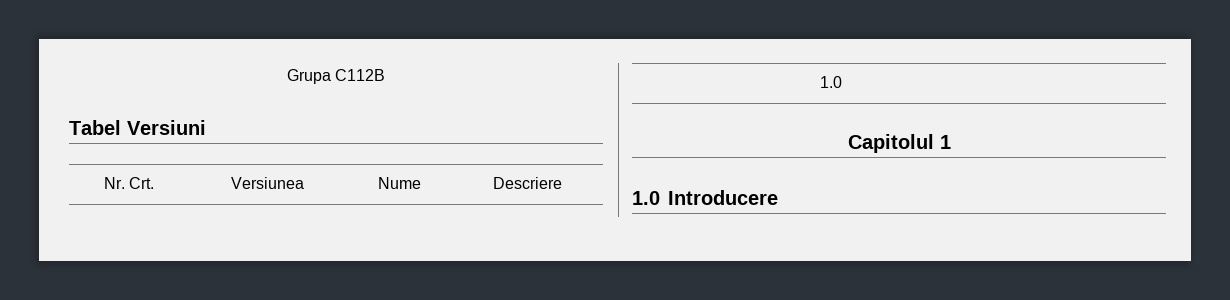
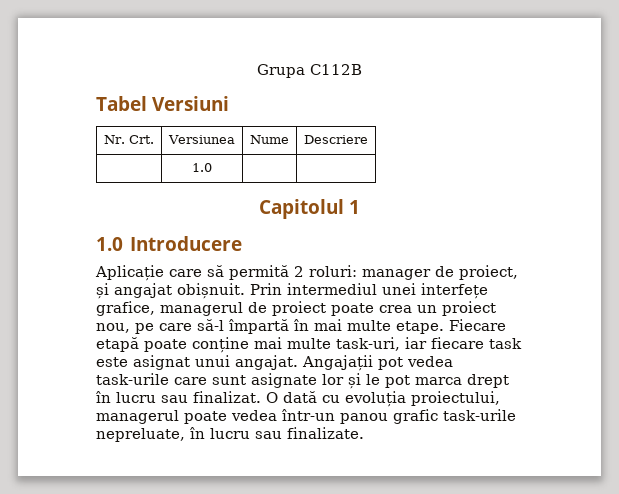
+ Aplicație care să permită 2 roluri: manager de proiect, și angajat obișnuit. Prin intermediul unei interfețe grafice, managerul de proiect poate crea un proiect nou, pe care să-l împartă în mai multe etape. Fiecare etapă poate conține mai multe task-uri, iar fiecare task este asignat unui angajat. Angajații pot vedea task-urile care sunt asignate lor și le pot marca drept în lucru sau finalizat. O dată cu evoluția proiectului, managerul poate vedea într-un panou grafic task-urile nepreluate, în lucru sau finalizate.

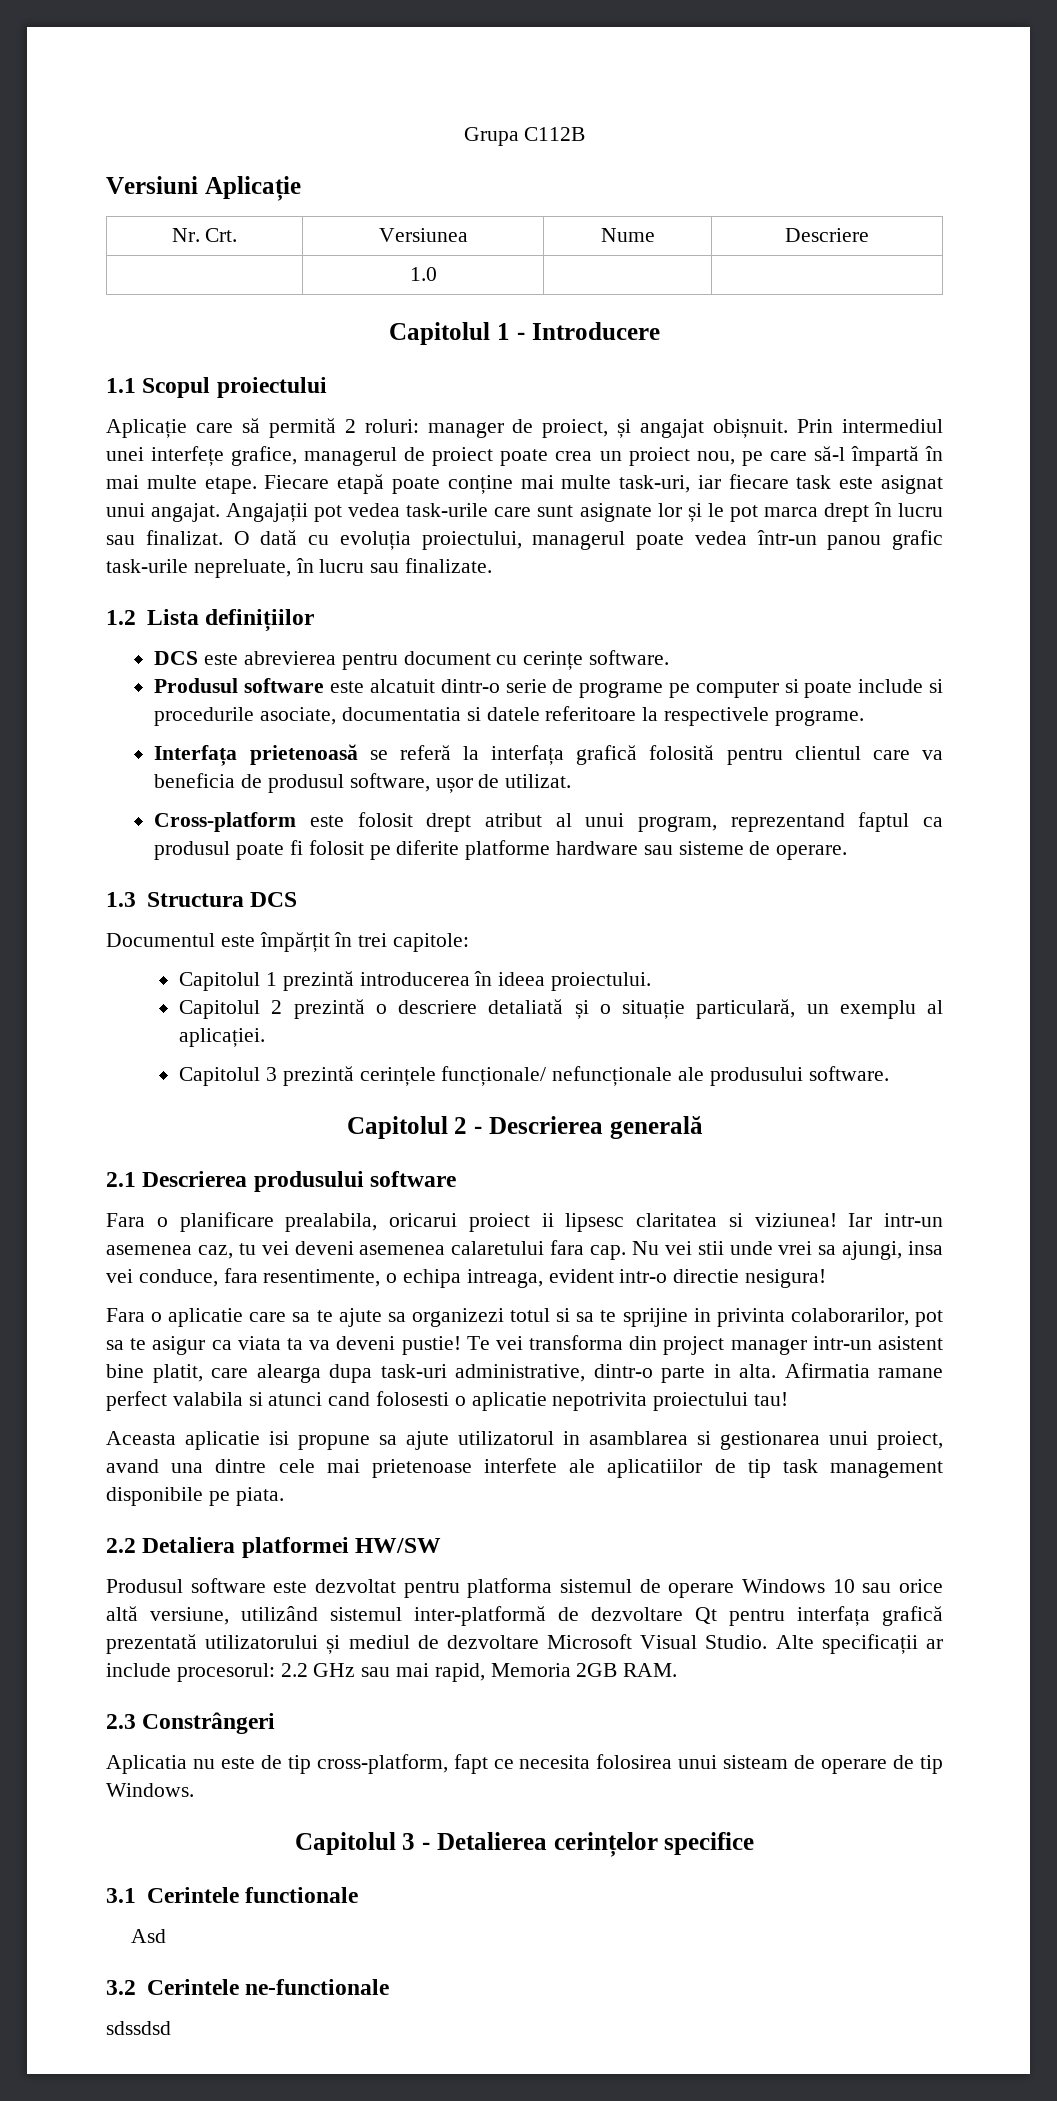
- Tabel Versiuni
+ Versiuni Aplicație
- Capitolul 1
- 1.0 Introducere
+ Capitolul 1 - Introducere
+ 1.1 Scopul proiectului
+ 1.2 Lista definițiilor
+ DCS este abrevierea pentru document cu cerințe software.
+ Produsul software este alcatuit dintr-o serie de programe pe computer si poate include si procedurile asociate, documentatia si datele referitoare la respectivele programe.
+ Interfața prietenoasă se referă la interfața grafică folosită pentru clientul care va beneficia de produsul software, ușor de utilizat.
+ Cross-platform este folosit drept atribut al unui program, reprezentand faptul ca produsul poate fi folosit pe diferite platforme hardware sau sisteme de operare.
+ 1.3 Structura DCS
+ Documentul este împărțit în trei capitole:
+ Capitolul 1 prezintă introducerea în ideea proiectului.
+ Capitolul 2 prezintă o descriere detaliată și o situație particulară, un exemplu al aplicației.
+ Capitolul 3 prezintă cerințele funcționale/ nefuncționale ale produsului software.
+ Capitolul 2 - Descrierea generală
+ 2.1 Descrierea produsului software
+ Fara o planificare prealabila, oricarui proiect ii lipsesc claritatea si viziunea! Iar intr-un asemenea caz, tu vei deveni asemenea calaretului fara cap. Nu vei stii unde vrei sa ajungi, insa vei conduce, fara resentimente, o echipa intreaga, evident intr-o directie nesigura!
+ Fara o aplicatie care sa te ajute sa organizezi totul si sa te sprijine in privinta colaborarilor, pot sa te asigur ca viata ta va deveni pustie! Te vei transforma din project manager intr-un asistent bine platit, care alearga dupa task-uri administrative, dintr-o parte in alta. Afirmatia ramane perfect valabila si atunci cand folosesti o aplicatie nepotrivita proiectului tau!
+ Aceasta aplicatie isi propune sa ajute utilizatorul in asamblarea si gestionarea unui proiect, avand una dintre cele mai prietenoase interfete ale aplicatiilor de tip task management disponibile pe piata.
+ 2.2 Detaliera platformei HW/SW
+ Produsul software este dezvoltat pentru platforma sistemul de operare Windows 10 sau orice altă versiune, utilizând sistemul inter-platformă de dezvoltare Qt pentru interfața grafică prezentată utilizatorului și mediul de dezvoltare Microsoft Visual Studio. Alte specificații ar include procesorul: 2.2 GHz sau mai rapid, Memoria 2GB RAM.
+ 2.3 Constrângeri
+ Aplicatia nu este de tip cross-platform, fapt ce necesita folosirea unui sisteam de operare de tip Windows.
+ Capitolul 3 - Detalierea cerințelor specifice
+ 3.1 Cerintele functionale
+ Asd
+ 3.2 Cerintele ne-functionale
+ sdssdsd

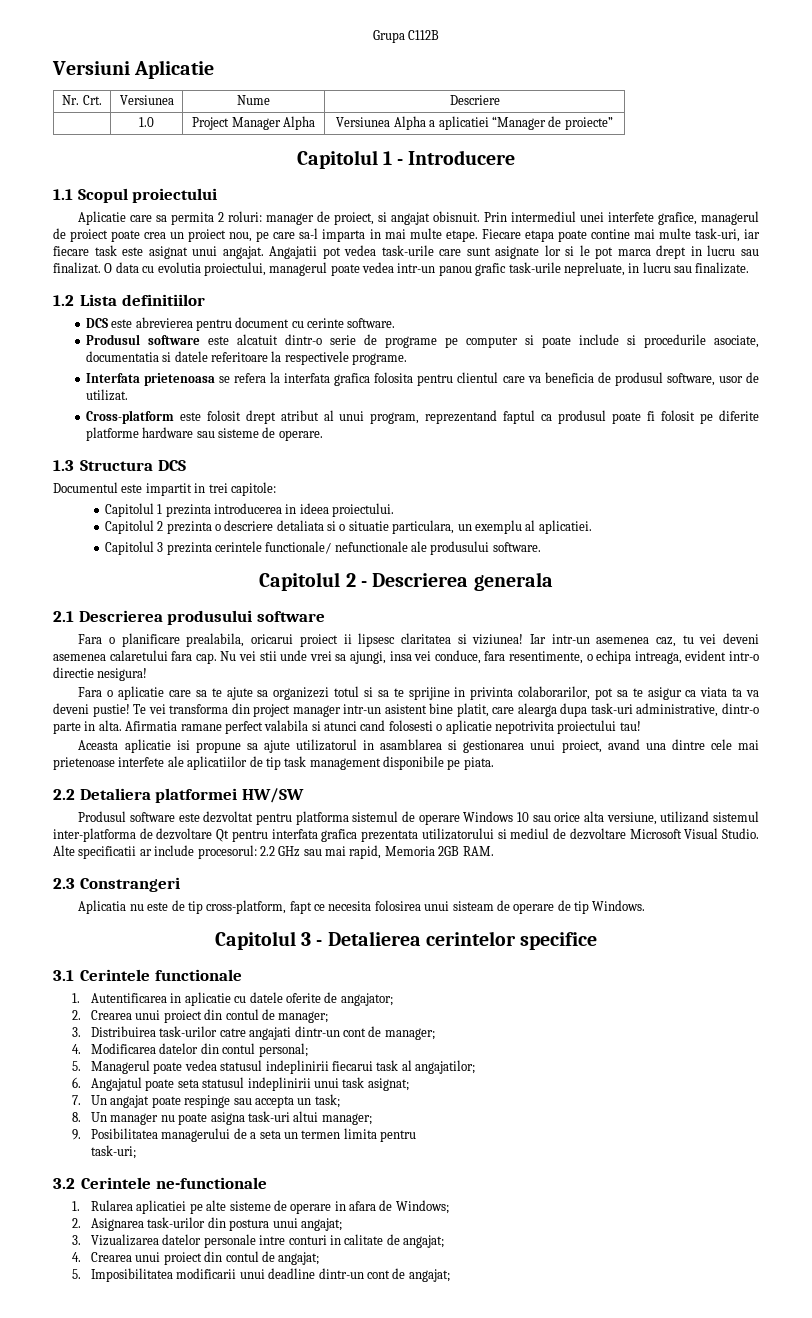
- Versiuni Aplicație
+ Versiuni Aplicatie
- | 1.0 | |
+ | 1.0 | Project Manager Alpha | Versiunea Alpha a aplicatiei “Manager de proiecte”
- Aplicație care să permită 2 roluri: manager de proiect, și angajat obișnuit.
+ Aplicatie care sa permita 2 roluri: manager de proiect, si angajat obisnuit.
- Prin intermediul unei interfețe grafice, managerul de proiect poate crea un proiect nou, pe care să-l împartă în mai multe etape.
+ Prin intermediul unei interfete grafice, managerul de proiect poate crea un proiect nou, pe care sa-l imparta in mai multe etape.
- Fiecare etapă poate conține mai multe task-uri, iar fiecare task este asignat unui angajat.
+ Fiecare etapa poate contine mai multe task-uri, iar fiecare task este asignat unui angajat.
- Angajații pot vedea task-urile care sunt asignate lor și le pot marca drept în lucru sau finalizat.
+ Angajatii pot vedea task-urile care sunt asignate lor si le pot marca drept in lucru sau finalizat.
- O dată cu evoluția proiectului, managerul poate vedea într-un panou grafic task-urile nepreluate, în lucru sau finalizate.
+ O data cu evolutia proiectului, managerul poate vedea intr-un panou grafic task-urile nepreluate, in lucru sau finalizate.
- 1.2 Lista definițiilor
+ 1.2 Lista definitiilor
- DCS este abrevierea pentru document cu cerințe software.
+ DCS este abrevierea pentru document cu cerinte software.
- Interfața prietenoasă se referă la interfața grafică folosită pentru clientul care va beneficia de produsul software, ușor de utilizat.
+ Interfata prietenoasa se refera la interfata grafica folosita pentru clientul care va beneficia de produsul software, usor de utilizat.
- Documentul este împărțit în trei capitole:
+ Documentul este impartit in trei capitole:
- Capitolul 1 prezintă introducerea în ideea proiectului.
+ Capitolul 1 prezinta introducerea in ideea proiectului.
- Capitolul 2 prezintă o descriere detaliată și o situație particulară, un exemplu al aplicației.
- Capitolul 3 prezintă cerințele funcționale/ nefuncționale ale produsului software.
+ Capitolul 2 prezinta o descriere detaliata si o situatie particulara, un exemplu al aplicatiei.
+ Capitolul 3 prezinta cerintele functionale/ nefunctionale ale produsului software.
- Capitolul 2 - Descrierea generală
+ Capitolul 2 - Descrierea generala
- Produsul software este dezvoltat pentru platforma sistemul de operare Windows 10 sau orice altă versiune, utilizând sistemul inter-platformă de dezvoltare Qt pentru interfața grafică prezentată utilizatorului și mediul de dezvoltare Microsoft Visual Studio.
+ Produsul software este dezvoltat pentru platforma sistemul de operare Windows 10 sau orice alta versiune, utilizand sistemul inter-platforma de dezvoltare Qt pentru interfata grafica prezentata utilizatorului si mediul de dezvoltare Microsoft Visual Studio.
- Alte specificații ar include procesorul: 2.2 GHz sau mai rapid, Memoria 2GB RAM.
+ Alte specificatii ar include procesorul: 2.2 GHz sau mai rapid, Memoria 2GB RAM.
- 2.3 Constrângeri
+ 2.3 Constrangeri
- Capitolul 3 - Detalierea cerințelor specifice
+ Capitolul 3 - Detalierea cerintelor specifice
- Asd
+ 1. Autentificarea in aplicatie cu datele oferite de angajator;
+ 2. Crearea unui proiect din contul de manager;
+ 3. Distribuirea task-urilor catre angajati dintr-un cont de manager;
+ 4. Modificarea datelor din contul personal;
+ 5. Managerul poate vedea statusul indeplinirii fiecarui task al angajatilor;
+ 6. Angajatul poate seta statusul indeplinirii unui task asignat;
+ 7. Un angajat poate respinge sau accepta un task;
+ 8. Un manager nu poate asigna task-uri altui manager;
+ 9. Posibilitatea managerului de a seta un termen limita pentru
+ task-uri;
  3.2 Cerintele ne-functionale
- sdssdsd
+ 1. Rularea aplicatiei pe alte sisteme de operare in afara de Windows;
+ 2. Asignarea task-urilor din postura unui angajat;
+ 3. Vizualizarea datelor personale intre conturi in calitate de angajat;
+ 4. Crearea unui proiect din contul de angajat;
+ 5. Imposibilitatea modificarii unui deadline dintr-un cont de angajat;

